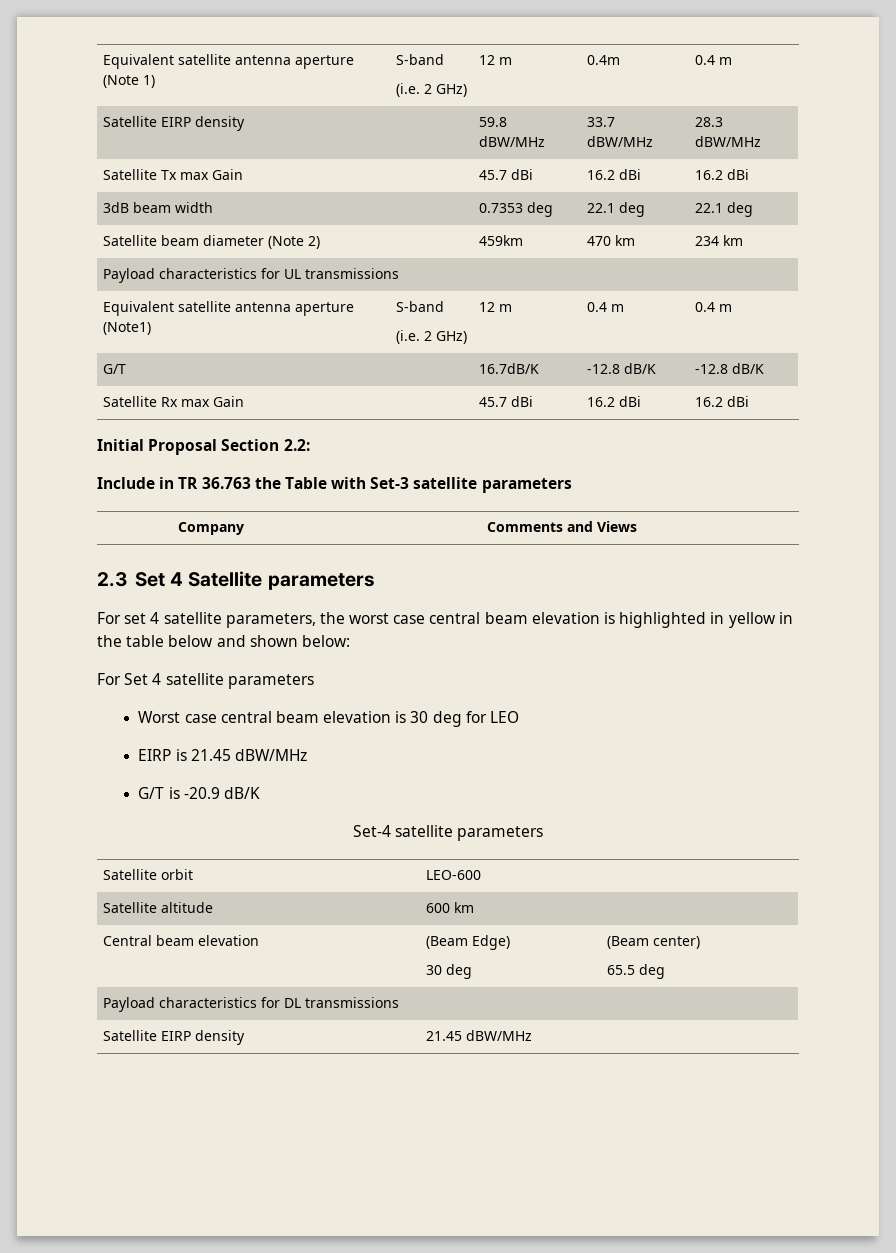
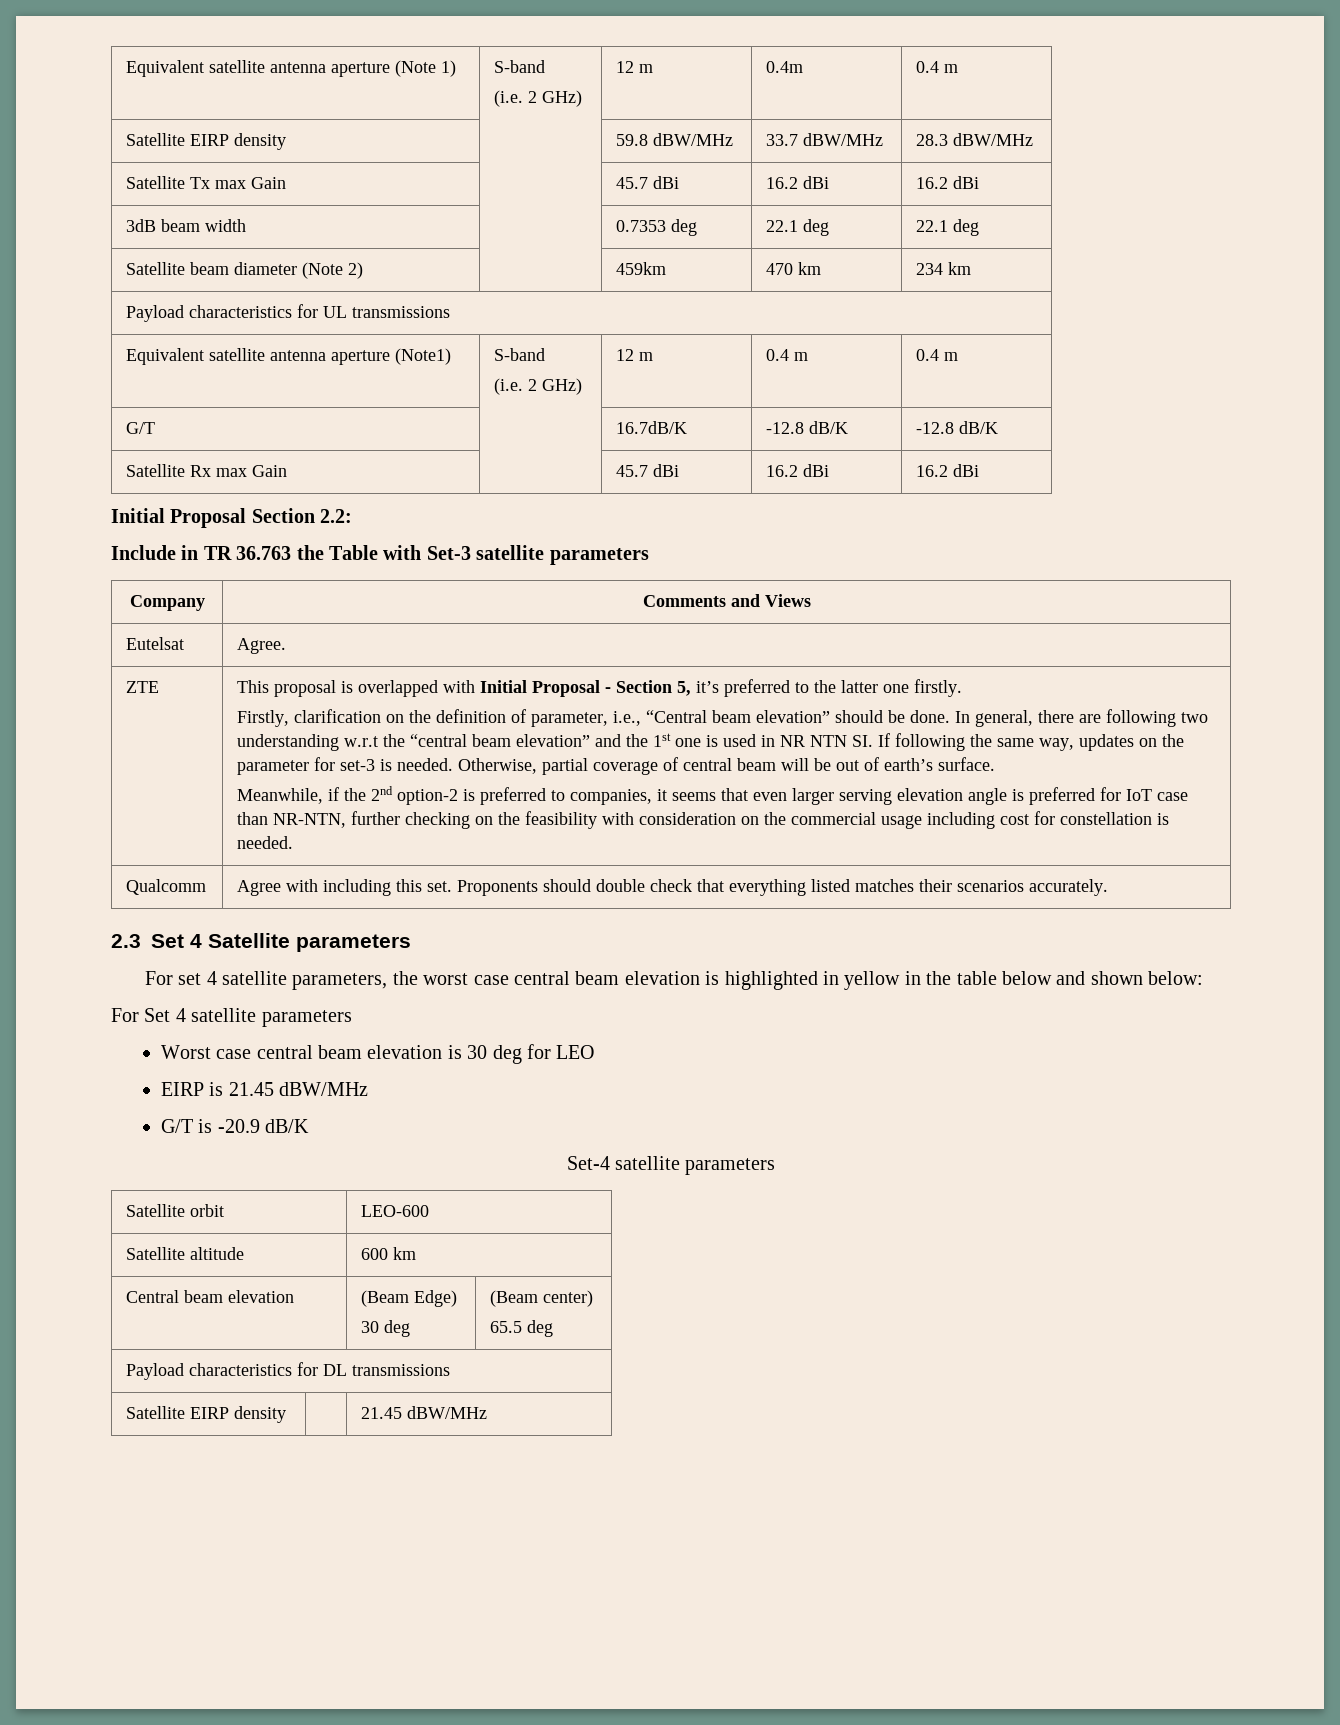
+ Eutelsat | Agree.
+ ZTE | This proposal is overlapped with Initial Proposal - Section 5, it’s preferred to the latter one firstly.
+ Firstly, clarification on the definition of parameter, i.e., “Central beam elevation” should be done. In general, there are following two understanding w.r.t the “central beam elevation” and the 1st one is used in NR NTN SI. If following the same way, updates on the parameter for set-3 is needed. Otherwise, partial coverage of central beam will be out of earth’s surface.
+ Meanwhile, if the 2nd option-2 is preferred to companies, it seems that even larger serving elevation angle is preferred for IoT case than NR-NTN, further checking on the feasibility with consideration on the commercial usage including cost for constellation is needed.
+ Qualcomm | Agree with including this set. Proponents should double check that everything listed matches their scenarios accurately.

